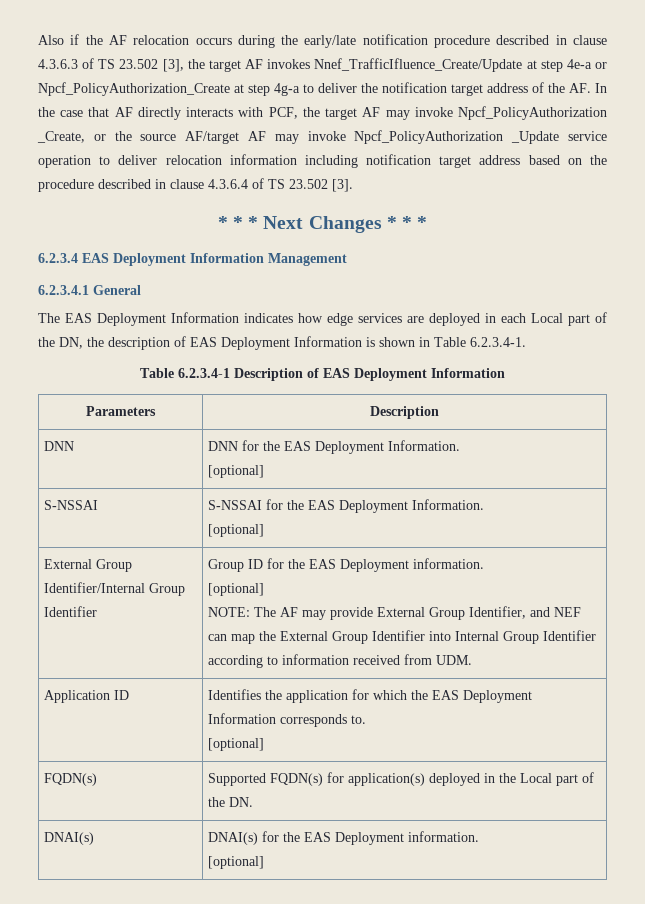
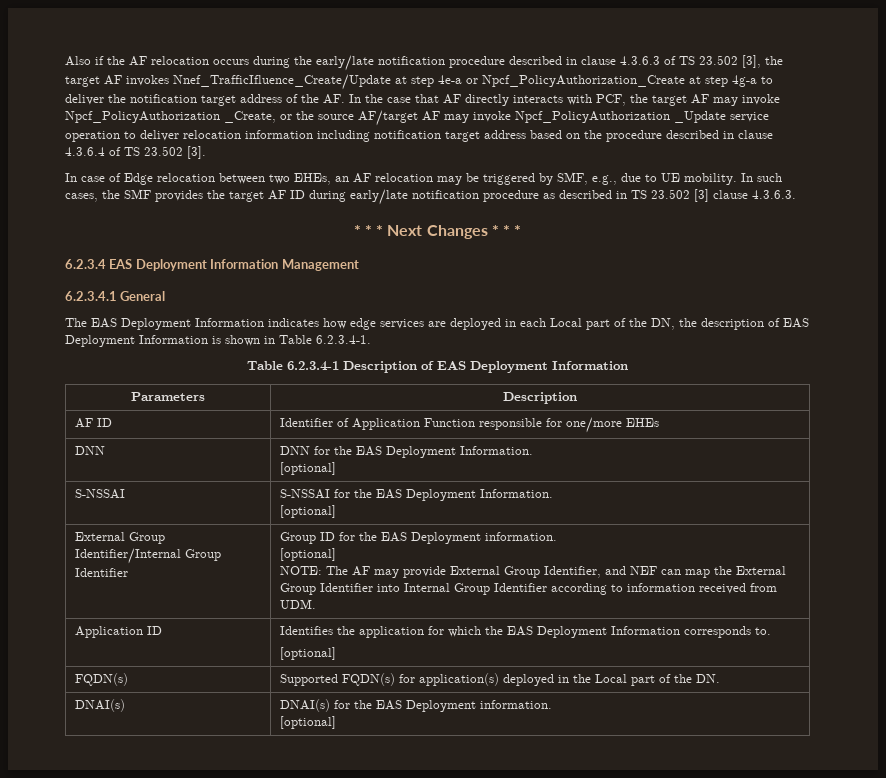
+ In case of Edge relocation between two EHEs, an AF relocation may be triggered by SMF, e.g., due to UE mobility. In such cases, the SMF provides the target AF ID during early/late notification procedure as described in TS 23.502 [3] clause 4.3.6.3.
+ AF ID | Identifier of Application Function responsible for one/more EHEs

